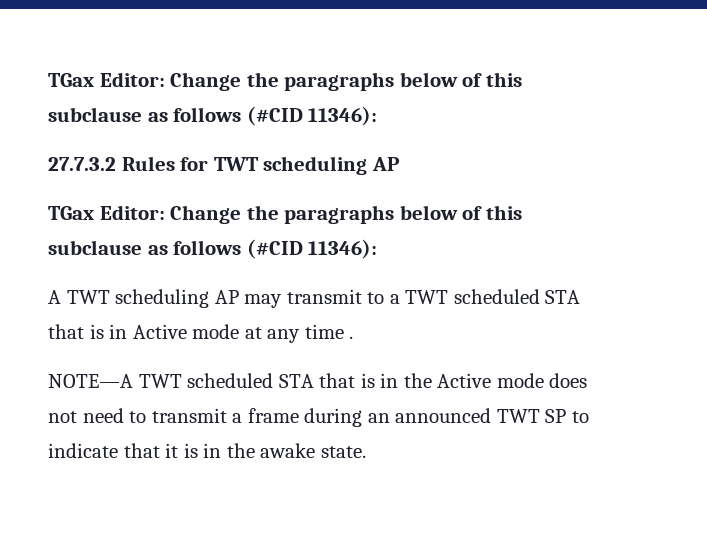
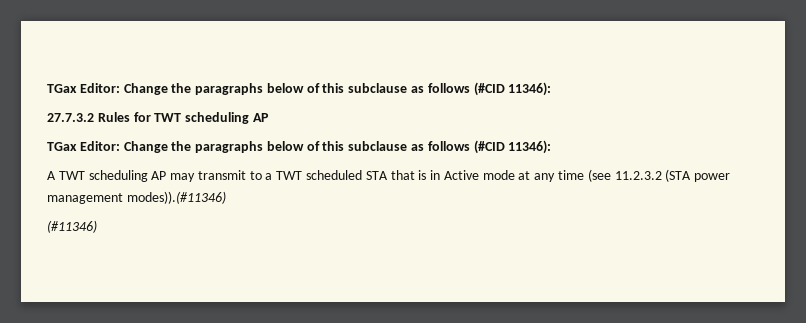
- A TWT scheduling AP may transmit to a TWT scheduled STA that is in Active mode at any time .
- NOTE—A TWT scheduled STA that is in the Active mode does not need to transmit a frame during an announced TWT SP to indicate that it is in the awake state.
+ A TWT scheduling AP may transmit to a TWT scheduled STA that is in Active mode at any time (see 11.2.3.2 (STA power management modes)).(#11346)
+ (#11346)

